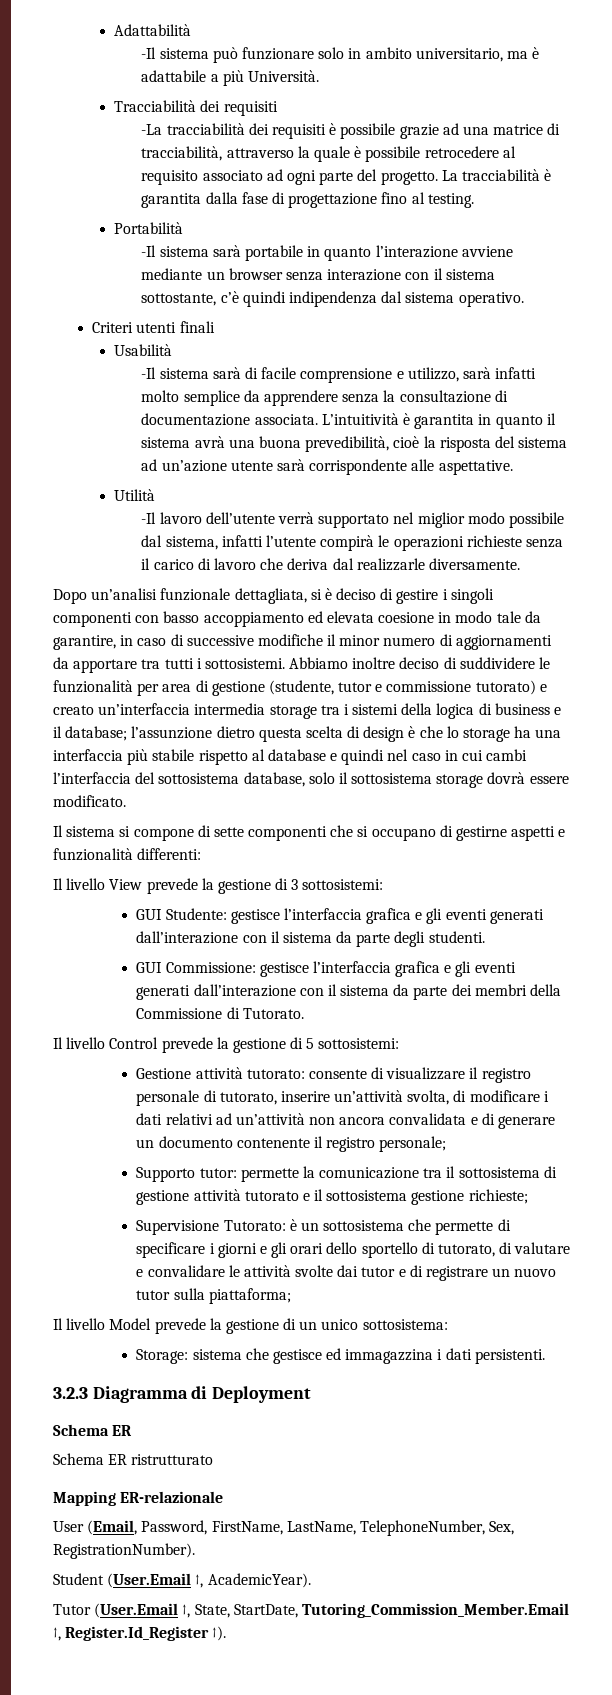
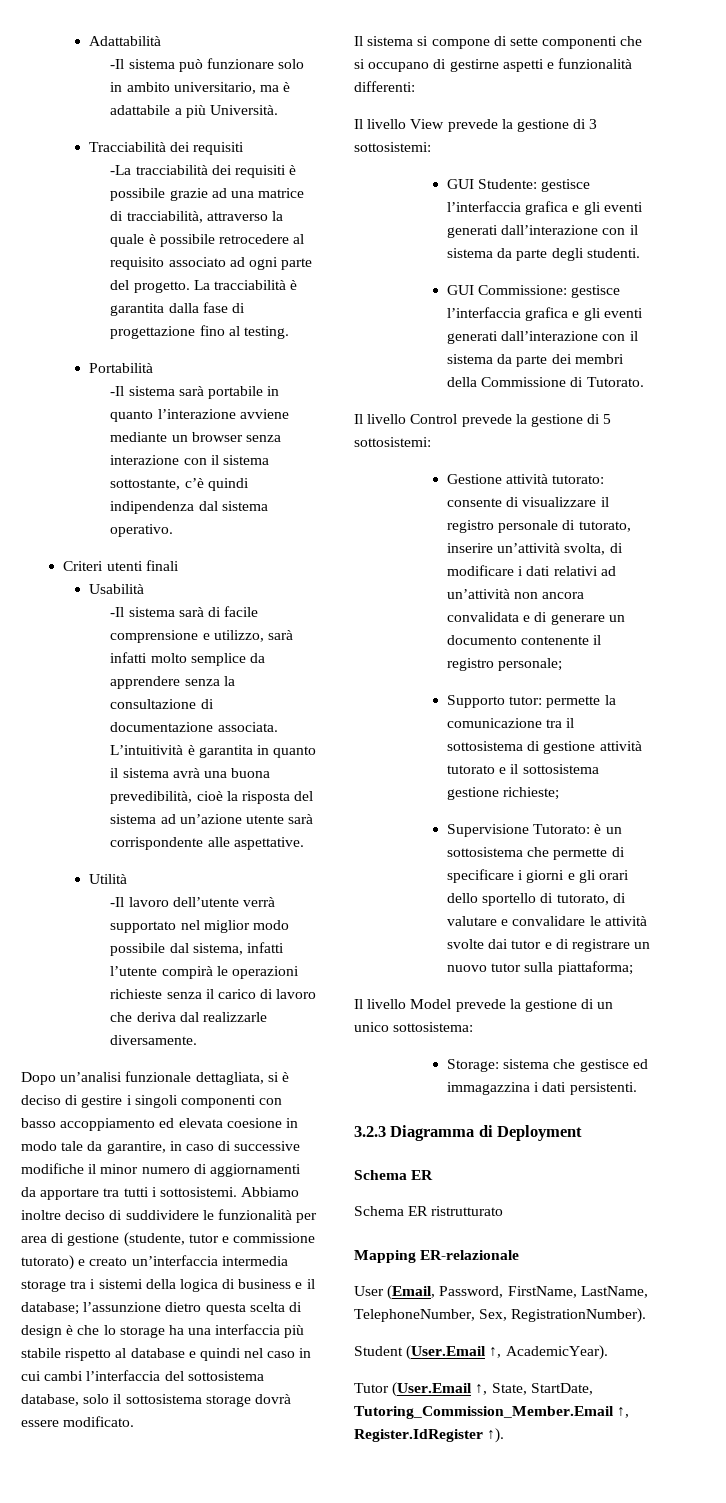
- Tutor (User.Email ↑, State, StartDate, Tutoring_Commission_Member.Email ↑, Register.Id_Register ↑).
+ Tutor (User.Email ↑, State, StartDate, Tutoring_Commission_Member.Email ↑, Register.IdRegister ↑).

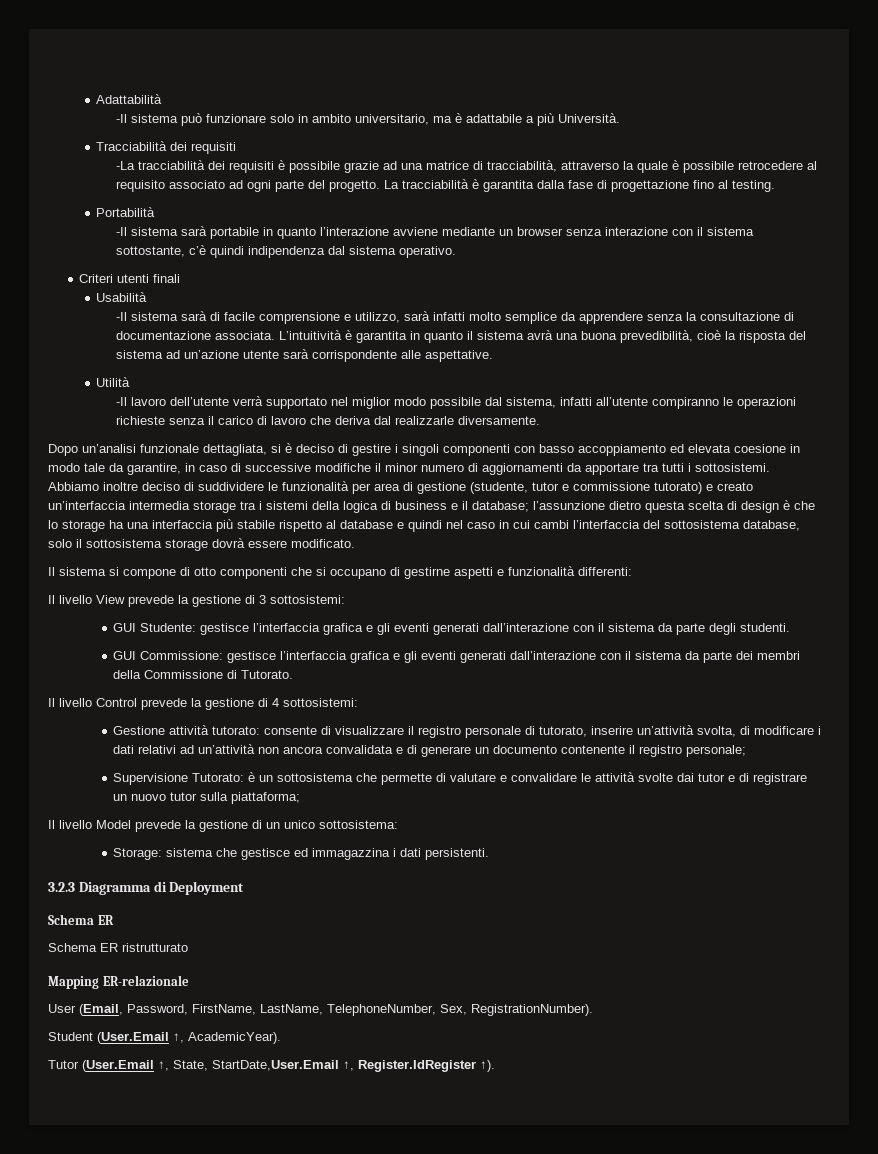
- -Il lavoro dell’utente verrà supportato nel miglior modo possibile dal sistema, infatti l’utente compirà le operazioni richieste senza il carico di lavoro che deriva dal realizzarle diversamente.
+ -Il lavoro dell’utente verrà supportato nel miglior modo possibile dal sistema, infatti all’utente compiranno le operazioni richieste senza il carico di lavoro che deriva dal realizzarle diversamente.
- Il sistema si compone di sette componenti che si occupano di gestirne aspetti e funzionalità differenti:
+ Il sistema si compone di otto componenti che si occupano di gestirne aspetti e funzionalità differenti:
- Il livello Control prevede la gestione di 5 sottosistemi:
+ Il livello Control prevede la gestione di 4 sottosistemi:
- Supporto tutor: permette la comunicazione tra il sottosistema di gestione attività tutorato e il sottosistema gestione richieste;
- Supervisione Tutorato: è un sottosistema che permette di specificare i giorni e gli orari dello sportello di tutorato, di valutare e convalidare le attività svolte dai tutor e di registrare un nuovo tutor sulla piattaforma;
+ Supervisione Tutorato: è un sottosistema che permette di valutare e convalidare le attività svolte dai tutor e di registrare un nuovo tutor sulla piattaforma;
- Tutor (User.Email ↑, State, StartDate, Tutoring_Commission_Member.Email ↑, Register.IdRegister ↑).
+ Tutor (User.Email ↑, State, StartDate,User.Email ↑, Register.IdRegister ↑).

